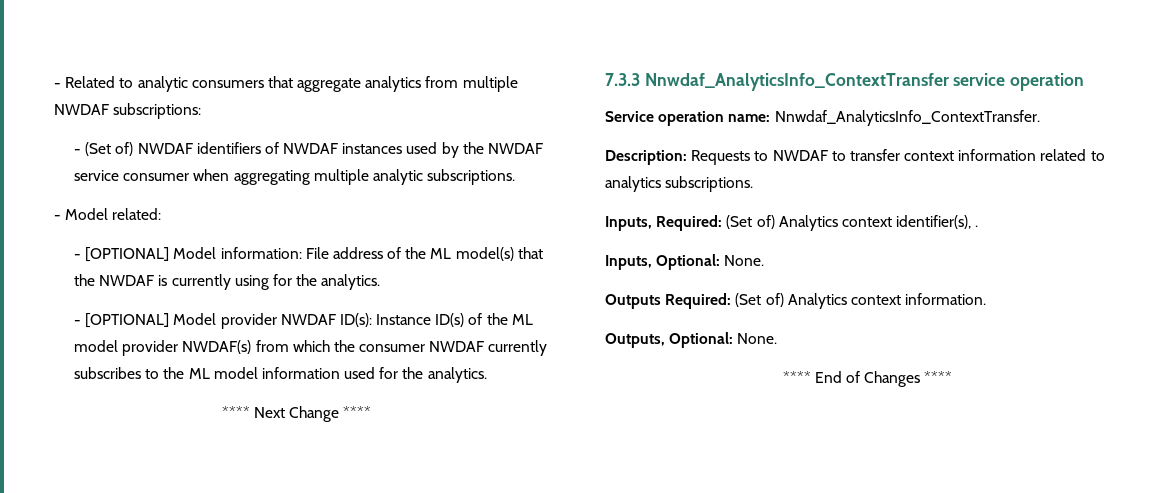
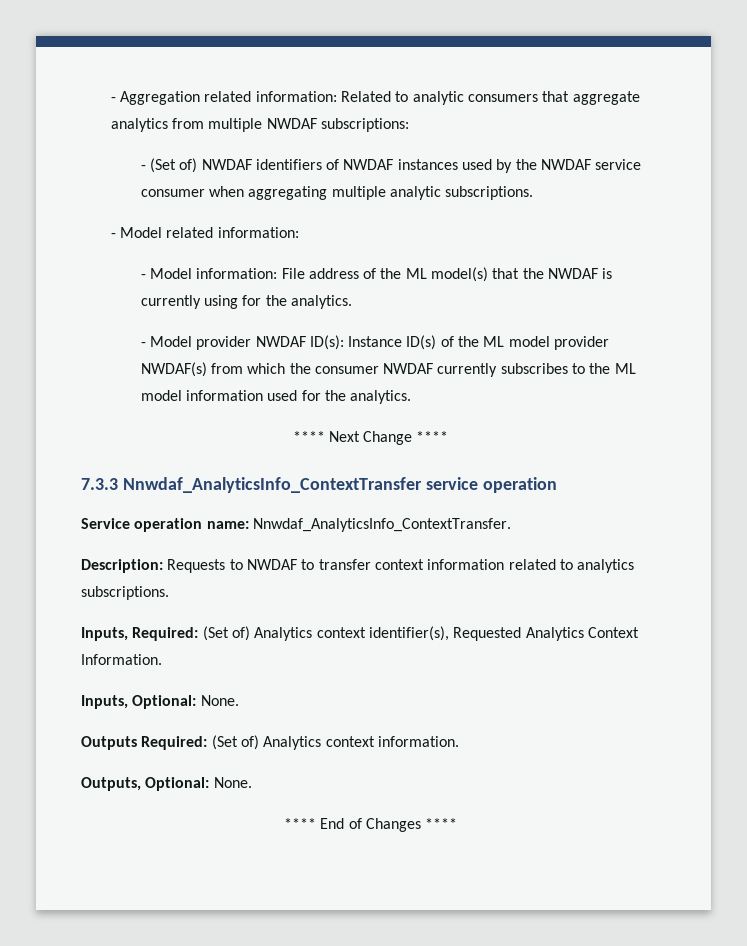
- - Related to analytic consumers that aggregate analytics from multiple NWDAF subscriptions:
+ - Aggregation related information: Related to analytic consumers that aggregate analytics from multiple NWDAF subscriptions:
- - Model related:
- - [OPTIONAL] Model information: File address of the ML model(s) that the NWDAF is currently using for the analytics.
+ - Model related information:
+ - Model information: File address of the ML model(s) that the NWDAF is currently using for the analytics.
- - [OPTIONAL] Model provider NWDAF ID(s): Instance ID(s) of the ML model provider NWDAF(s) from which the consumer NWDAF currently subscribes to the ML model information used for the analytics.
+ - Model provider NWDAF ID(s): Instance ID(s) of the ML model provider NWDAF(s) from which the consumer NWDAF currently subscribes to the ML model information used for the analytics.
- Inputs, Required: (Set of) Analytics context identifier(s), .
+ Inputs, Required: (Set of) Analytics context identifier(s), Requested Analytics Context Information.

